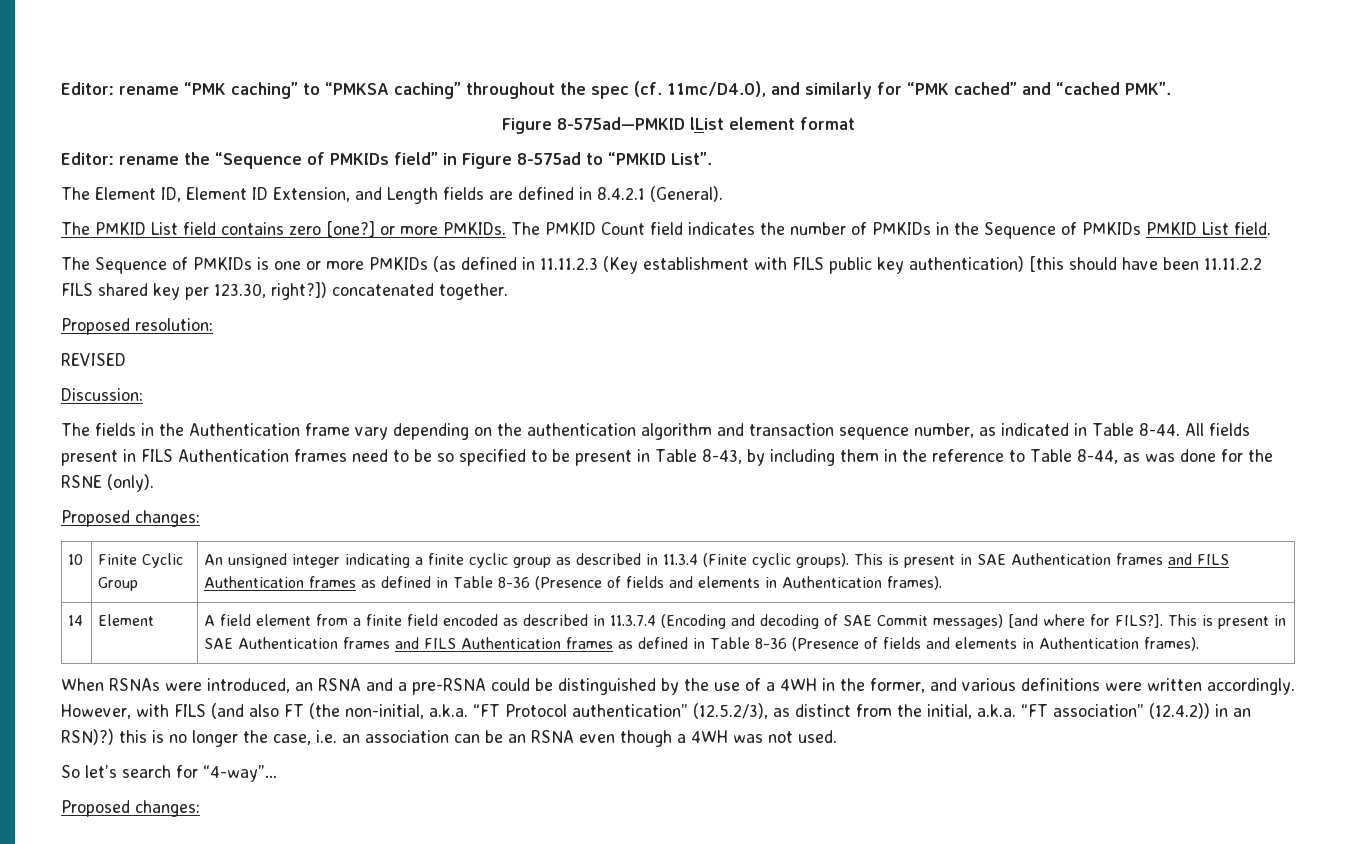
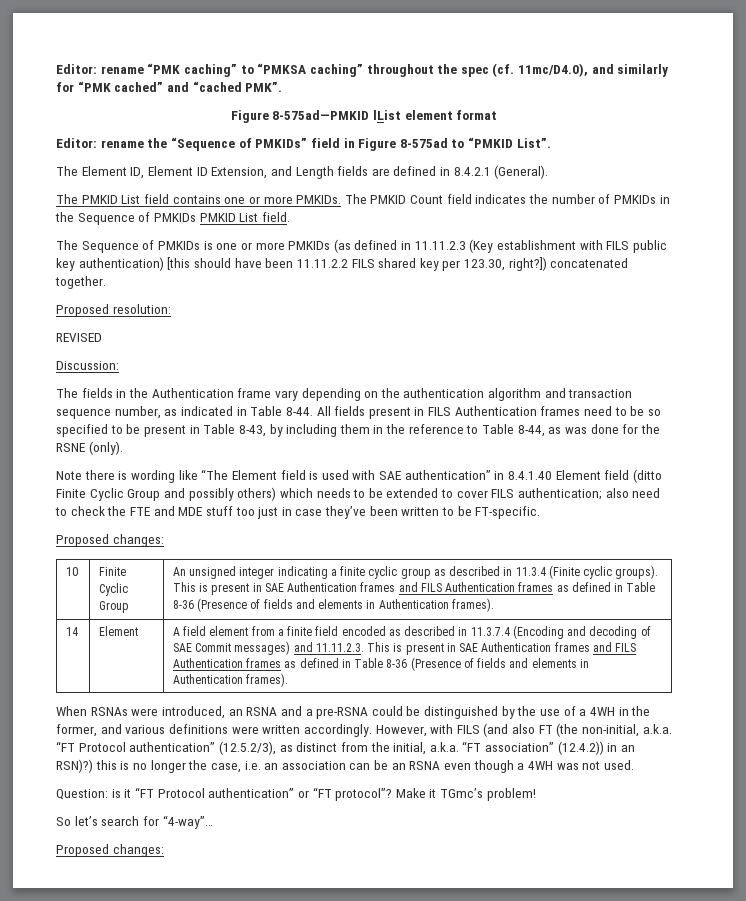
- Editor: rename the “Sequence of PMKIDs field” in Figure 8-575ad to “PMKID List”.
+ Editor: rename the “Sequence of PMKIDs” field in Figure 8-575ad to “PMKID List”.
- The PMKID List field contains zero [one?] or more PMKIDs.
+ The PMKID List field contains one or more PMKIDs.
+ Note there is wording like “The Element field is used with SAE authentication” in 8.4.1.40 Element field (ditto Finite Cyclic Group and possibly others) which needs to be extended to cover FILS authentication; also need to check the FTE and MDE stuff too just in case they’ve been written to be FT-specific.
- A field element from a finite field encoded as described in 11.3.7.4 (Encoding and decoding of SAE Commit messages) [and where for FILS?]. This is present in SAE Authentication frames and FILS Authentication frames as defined in Table 8-36 (Presence of fields and elements in Authentication frames).
+ A field element from a finite field encoded as described in 11.3.7.4 (Encoding and decoding of SAE Commit messages) and 11.11.2.3. This is present in SAE Authentication frames and FILS Authentication frames as defined in Table 8-36 (Presence of fields and elements in Authentication frames).
+ Question: is it “FT Protocol authentication” or “FT protocol”? Make it TGmc’s problem!

